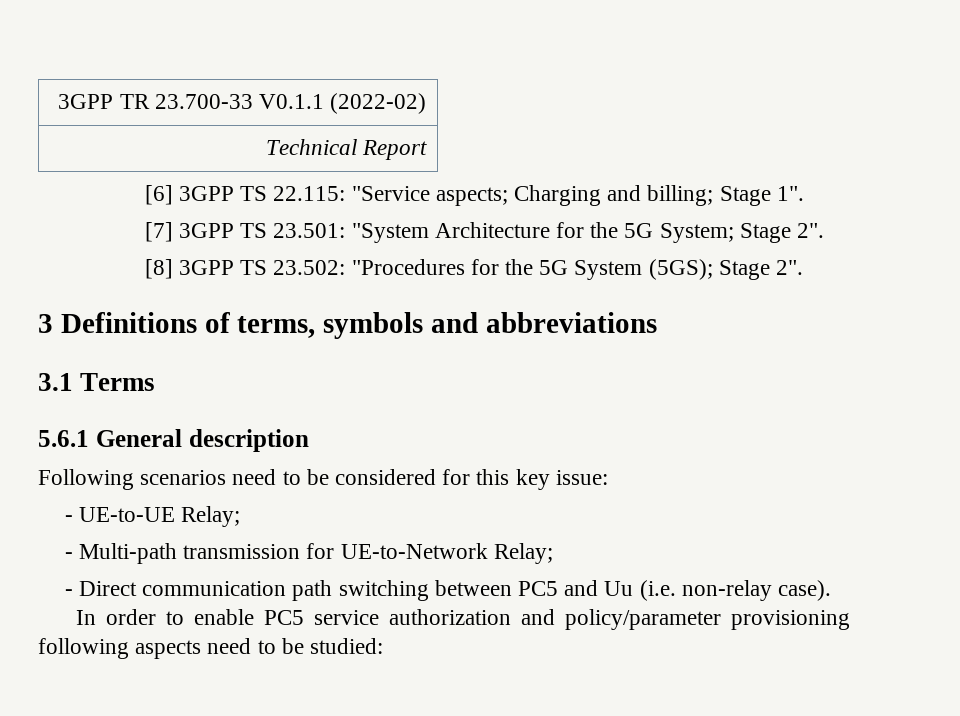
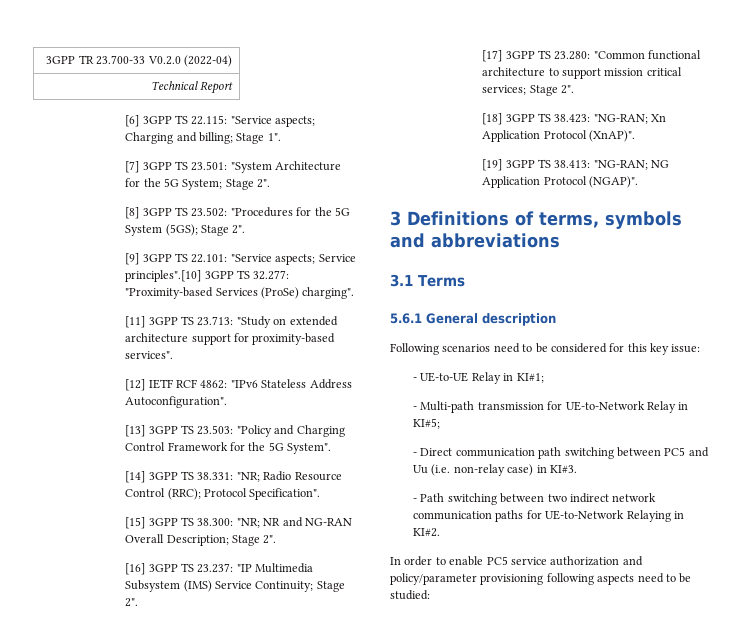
- 3GPP TR 23.700-33 V0.1.1 (2022-02)
+ 3GPP TR 23.700-33 V0.2.0 (2022-04)
+ [9] 3GPP TS 22.101: "Service aspects; Service principles".[10] 3GPP TS 32.277: "Proximity-based Services (ProSe) charging".
+ [11] 3GPP TS 23.713: "Study on extended architecture support for proximity-based services".
+ [12] IETF RCF 4862: "IPv6 Stateless Address Autoconfiguration".
+ [13] 3GPP TS 23.503: "Policy and Charging Control Framework for the 5G System".
+ [14] 3GPP TS 38.331: "NR; Radio Resource Control (RRC); Protocol Specification".
+ [15] 3GPP TS 38.300: "NR; NR and NG-RAN Overall Description; Stage 2".
+ [16] 3GPP TS 23.237: "IP Multimedia Subsystem (IMS) Service Continuity; Stage 2".
+ [17] 3GPP TS 23.280: "Common functional architecture to support mission critical services; Stage 2".
+ [18] 3GPP TS 38.423: "NG-RAN; Xn Application Protocol (XnAP)".
+ [19] 3GPP TS 38.413: "NG-RAN; NG Application Protocol (NGAP)".
- - UE-to-UE Relay;
+ - UE-to-UE Relay in KI#1;
- - Multi-path transmission for UE-to-Network Relay;
+ - Multi-path transmission for UE-to-Network Relay in KI#5;
- - Direct communication path switching between PC5 and Uu (i.e. non-relay case).
+ - Direct communication path switching between PC5 and Uu (i.e. non-relay case) in KI#3.
+ - Path switching between two indirect network communication paths for UE-to-Network Relaying in KI#2.

